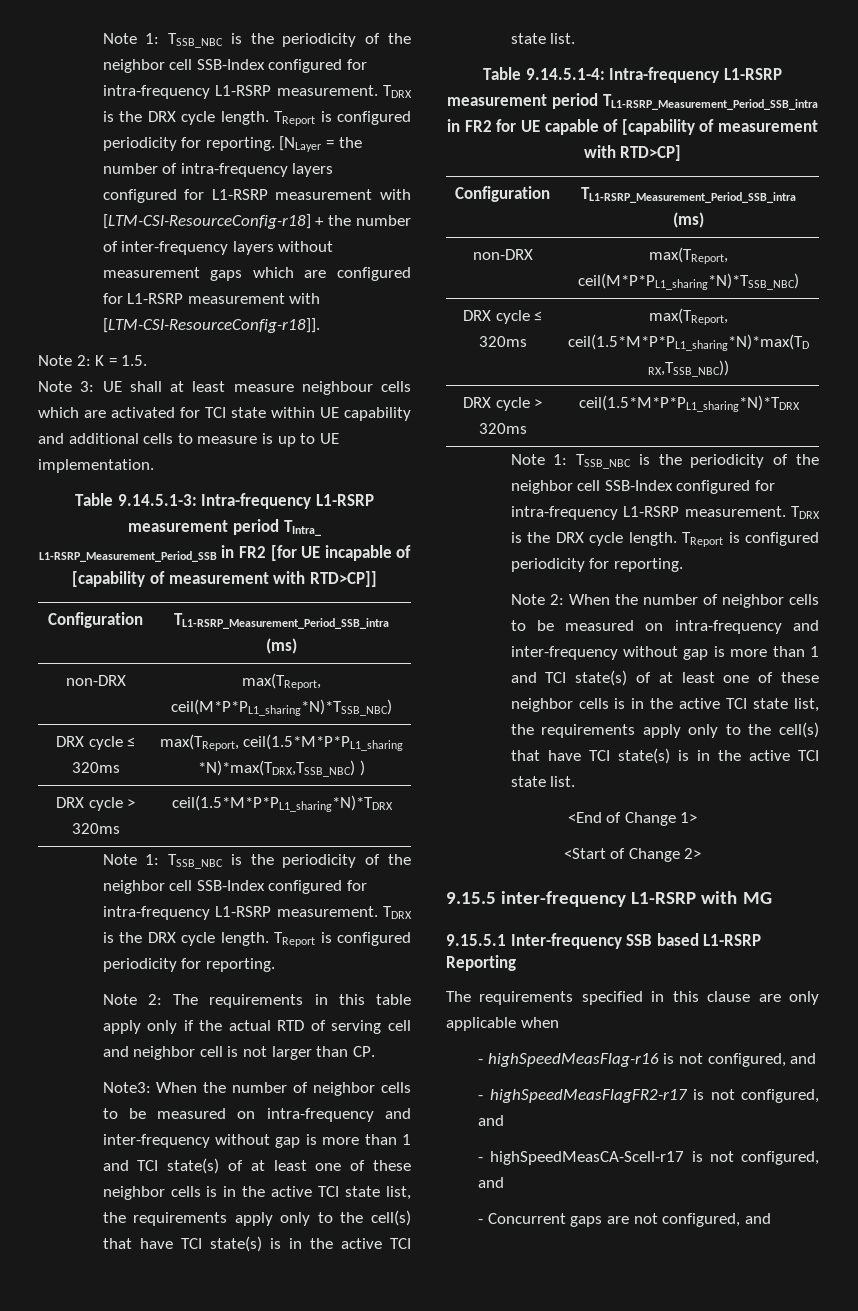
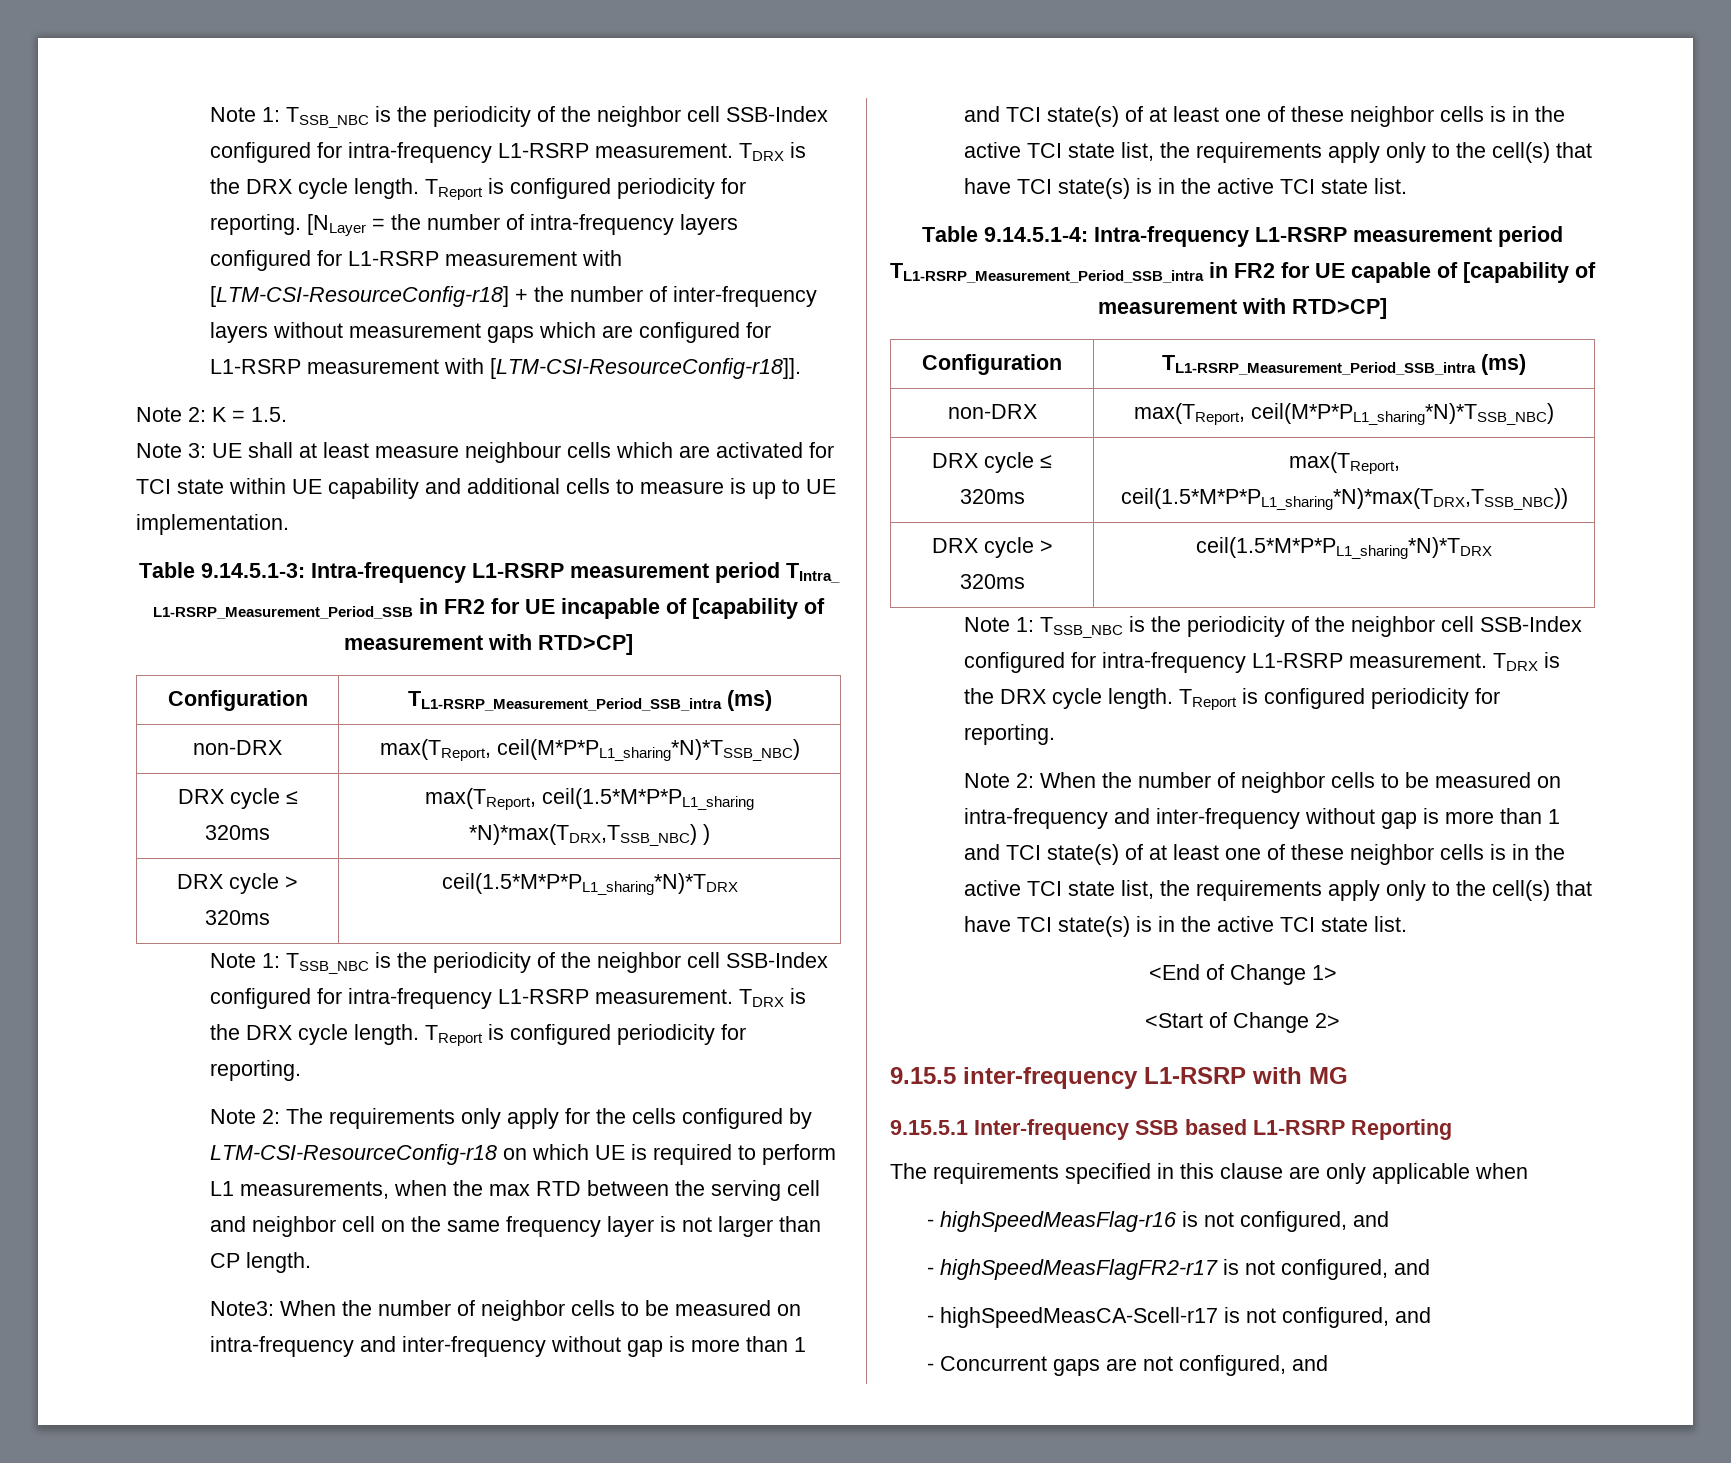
- Table 9.14.5.1-3: Intra-frequency L1-RSRP measurement period TIntra_ L1-RSRP_Measurement_Period_SSB in FR2 [for UE incapable of [capability of measurement with RTD>CP]]
+ Table 9.14.5.1-3: Intra-frequency L1-RSRP measurement period TIntra_ L1-RSRP_Measurement_Period_SSB in FR2 for UE incapable of [capability of measurement with RTD>CP]
- Note 2: The requirements in this table apply only if the actual RTD of serving cell and neighbor cell is not larger than CP.
+ Note 2: The requirements only apply for the cells configured by LTM-CSI-ResourceConfig-r18 on which UE is required to perform L1 measurements, when the max RTD between the serving cell and neighbor cell on the same frequency layer is not larger than CP length.

